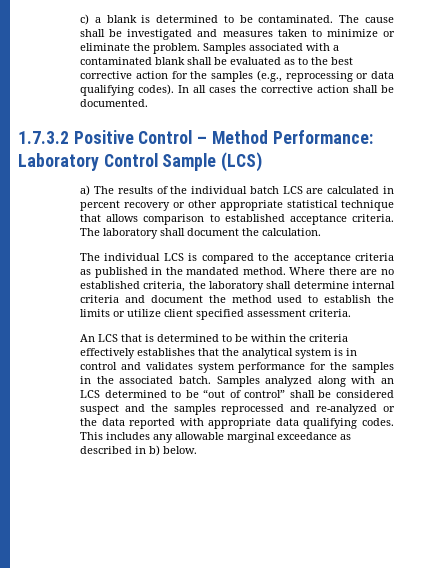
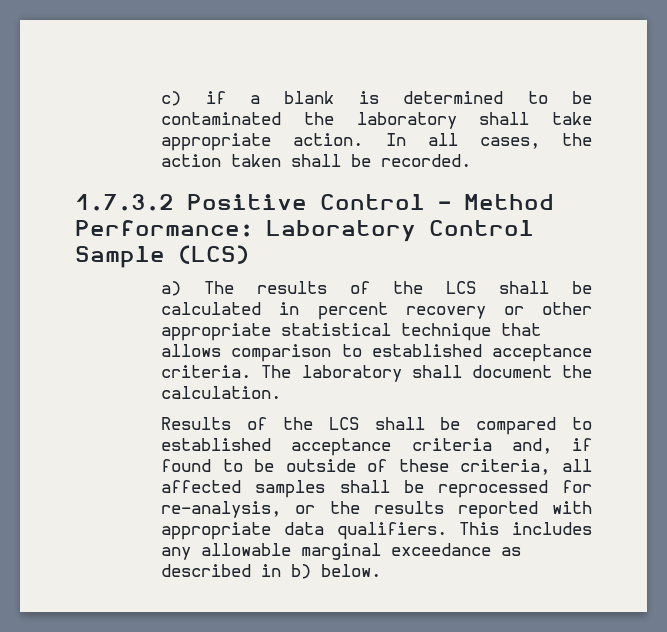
- c) a blank is determined to be contaminated. The cause shall be investigated and measures taken to minimize or eliminate the problem. Samples associated with a contaminated blank shall be evaluated as to the best corrective action for the samples (e.g., reprocessing or data qualifying codes). In all cases the corrective action shall be documented.
+ c) if a blank is determined to be contaminated the laboratory shall take appropriate action. In all cases, the action taken shall be recorded.
- a) The results of the individual batch LCS are calculated in percent recovery or other appropriate statistical technique that allows comparison to established acceptance criteria.
+ a) The results of the LCS shall be calculated in percent recovery or other appropriate statistical technique that allows comparison to established acceptance criteria.
- The individual LCS is compared to the acceptance criteria as published in the mandated method. Where there are no established criteria, the laboratory shall determine internal criteria and document the method used to establish the limits or utilize client specified assessment criteria.
- An LCS that is determined to be within the criteria effectively establishes that the analytical system is in control and validates system performance for the samples in the associated batch. Samples analyzed along with an LCS determined to be “out of control” shall be considered suspect and the samples reprocessed and re-analyzed or the data reported with appropriate data qualifying codes.
+ Results of the LCS shall be compared to established acceptance criteria and, if found to be outside of these criteria, all affected samples shall be reprocessed for re-analysis, or the results reported with appropriate data qualifiers.

